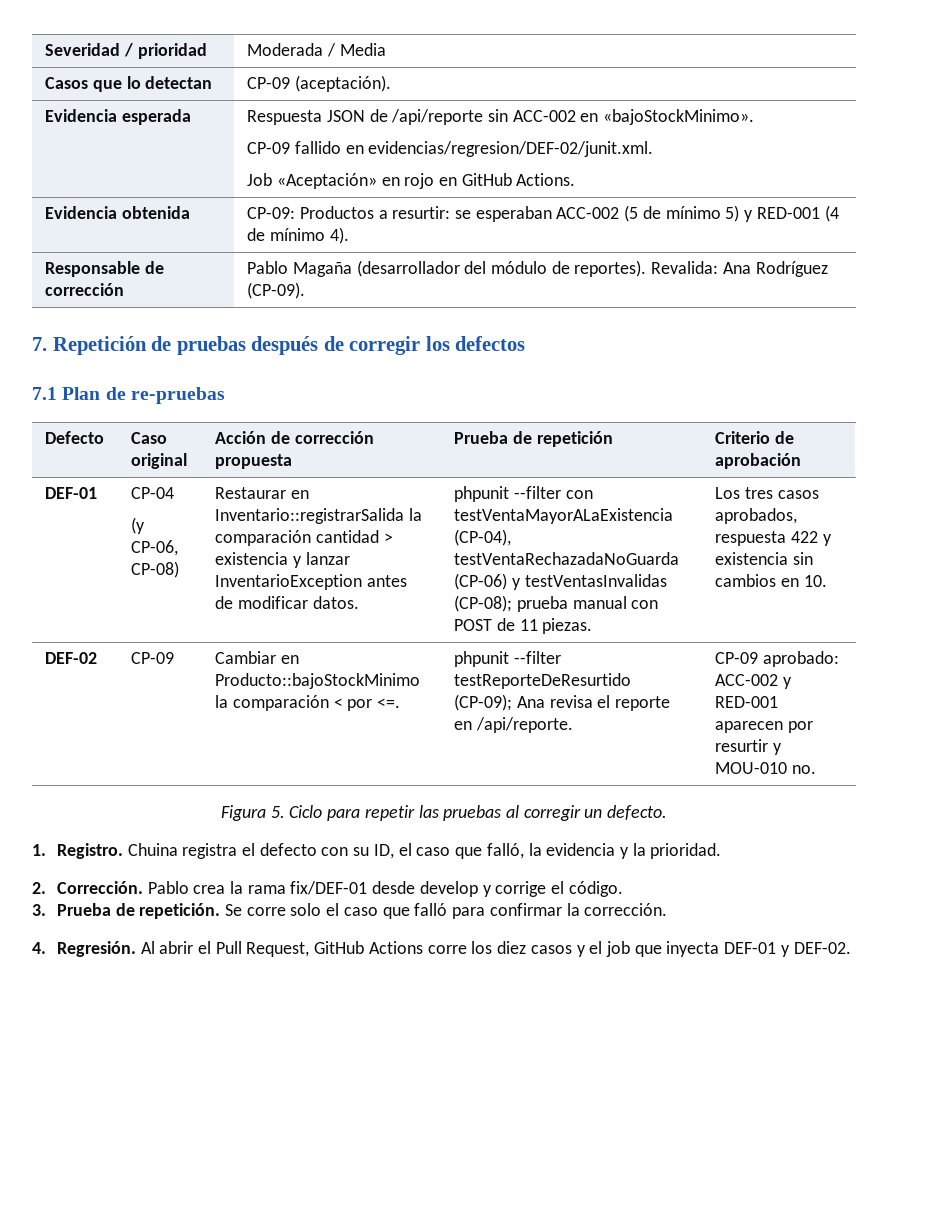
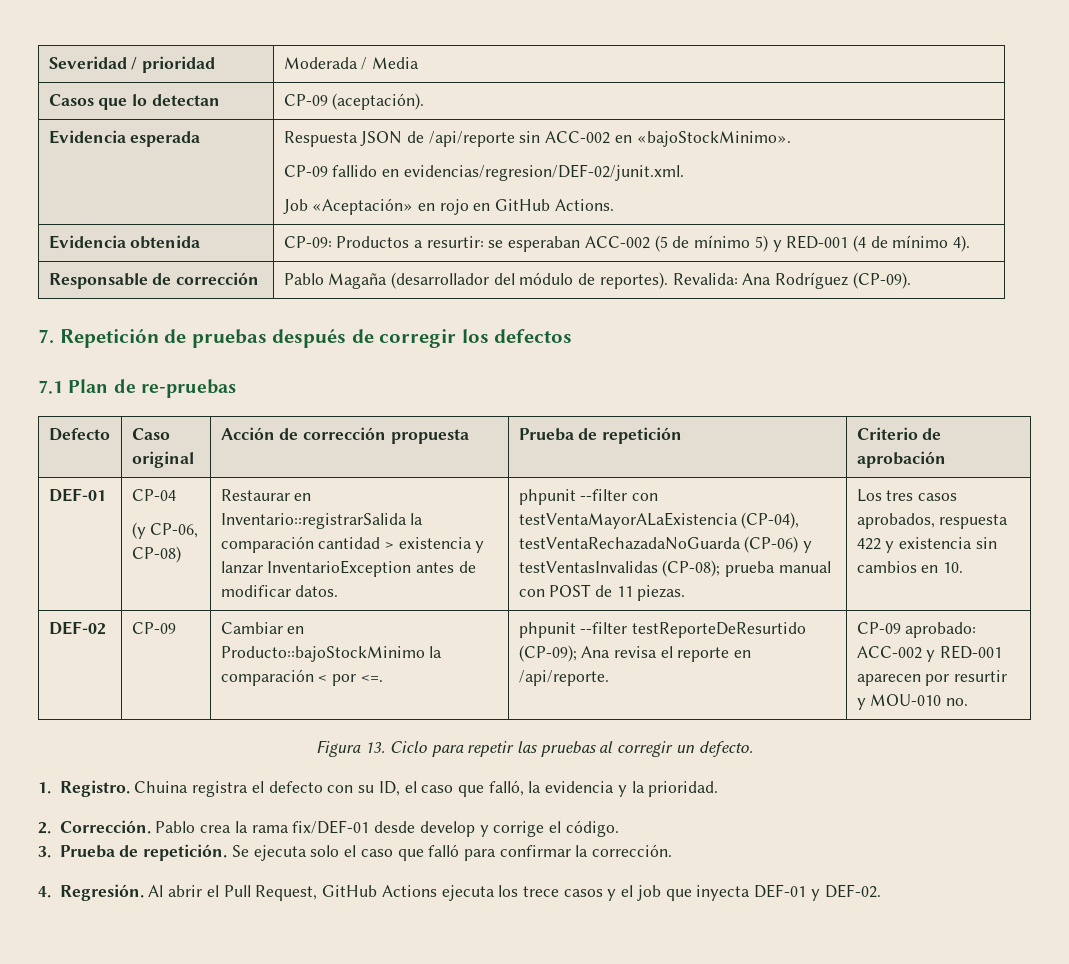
- Figura 5. Ciclo para repetir las pruebas al corregir un defecto.
+ Figura 13. Ciclo para repetir las pruebas al corregir un defecto.
- Se corre solo el caso que falló para confirmar la corrección.
+ Se ejecuta solo el caso que falló para confirmar la corrección.
- Al abrir el Pull Request, GitHub Actions corre los diez casos y el job que inyecta DEF-01 y DEF-02.
+ Al abrir el Pull Request, GitHub Actions ejecuta los trece casos y el job que inyecta DEF-01 y DEF-02.

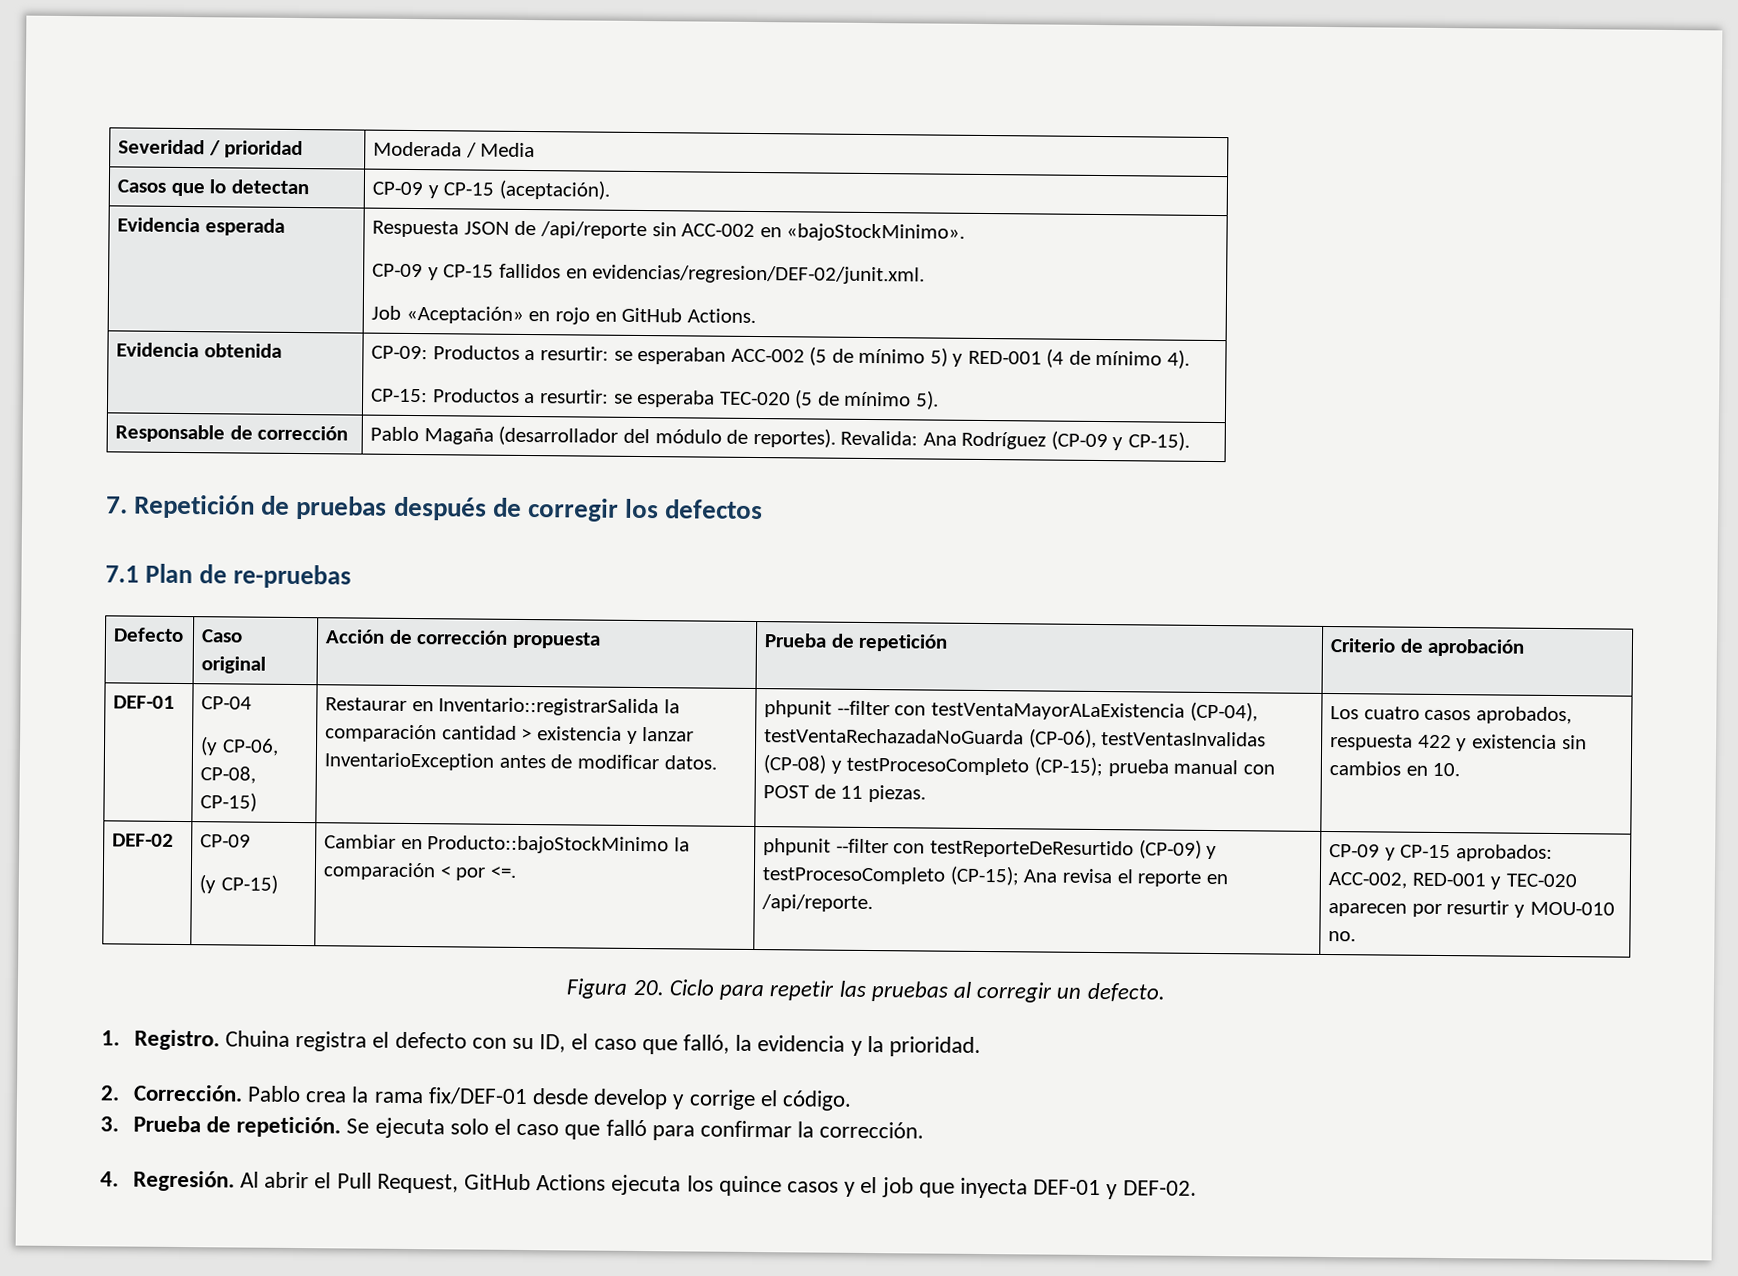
- Casos que lo detectan | CP-09 (aceptación).
+ Casos que lo detectan | CP-09 y CP-15 (aceptación).
  Evidencia esperada | Respuesta JSON de /api/reporte sin ACC-002 en «bajoStockMinimo».
- CP-09 fallido en evidencias/regresion/DEF-02/junit.xml.
+ CP-09 y CP-15 fallidos en evidencias/regresion/DEF-02/junit.xml.
  Evidencia obtenida | CP-09: Productos a resurtir: se esperaban ACC-002 (5 de mínimo 5) y RED-001 (4 de mínimo 4).
+ CP-15: Productos a resurtir: se esperaba TEC-020 (5 de mínimo 5).
- Responsable de corrección | Pablo Magaña (desarrollador del módulo de reportes). Revalida: Ana Rodríguez (CP-09).
+ Responsable de corrección | Pablo Magaña (desarrollador del módulo de reportes). Revalida: Ana Rodríguez (CP-09 y CP-15).
- (y CP-06, CP-08)
+ (y CP-06, CP-08, CP-15)
- phpunit --filter con testVentaMayorALaExistencia (CP-04), testVentaRechazadaNoGuarda (CP-06) y testVentasInvalidas (CP-08); prueba manual con POST de 11 piezas.
+ phpunit --filter con testVentaMayorALaExistencia (CP-04), testVentaRechazadaNoGuarda (CP-06), testVentasInvalidas (CP-08) y testProcesoCompleto (CP-15); prueba manual con POST de 11 piezas.
- Los tres casos aprobados, respuesta 422 y existencia sin cambios en 10.
+ Los cuatro casos aprobados, respuesta 422 y existencia sin cambios en 10.
- DEF-02 | CP-09 | Cambiar en Producto::bajoStockMinimo la comparación < por <=. | phpunit --filter testReporteDeResurtido (CP-09); Ana revisa el reporte en /api/reporte. | CP-09 aprobado: ACC-002 y RED-001 aparecen por resurtir y MOU-010 no.
+ DEF-02 | CP-09
+ (y CP-15) | Cambiar en Producto::bajoStockMinimo la comparación < por <=. | phpunit --filter con testReporteDeResurtido (CP-09) y testProcesoCompleto (CP-15); Ana revisa el reporte en /api/reporte. | CP-09 y CP-15 aprobados: ACC-002, RED-001 y TEC-020 aparecen por resurtir y MOU-010 no.
- Figura 13. Ciclo para repetir las pruebas al corregir un defecto.
+ Figura 20. Ciclo para repetir las pruebas al corregir un defecto.
- Al abrir el Pull Request, GitHub Actions ejecuta los trece casos y el job que inyecta DEF-01 y DEF-02.
+ Al abrir el Pull Request, GitHub Actions ejecuta los quince casos y el job que inyecta DEF-01 y DEF-02.

